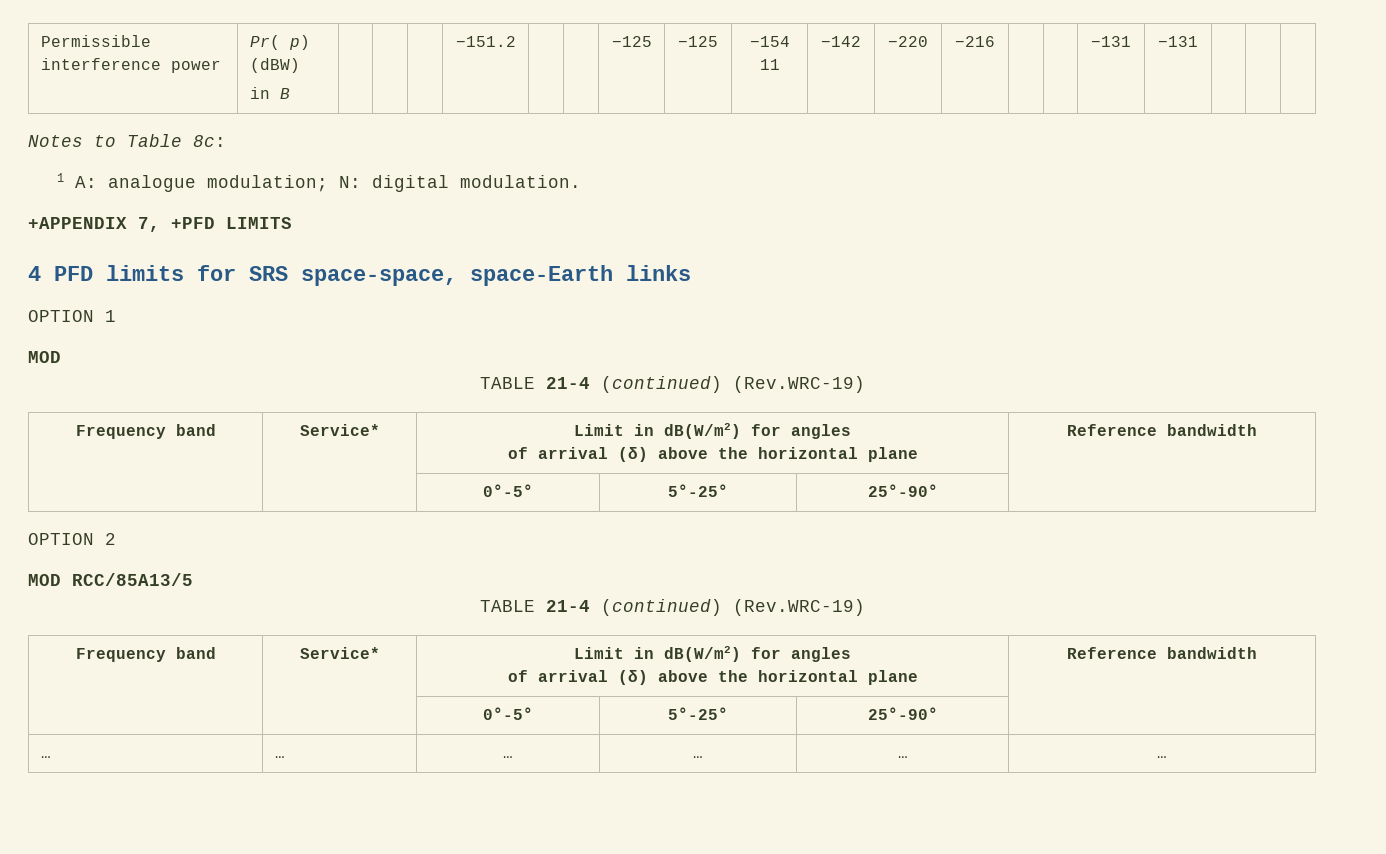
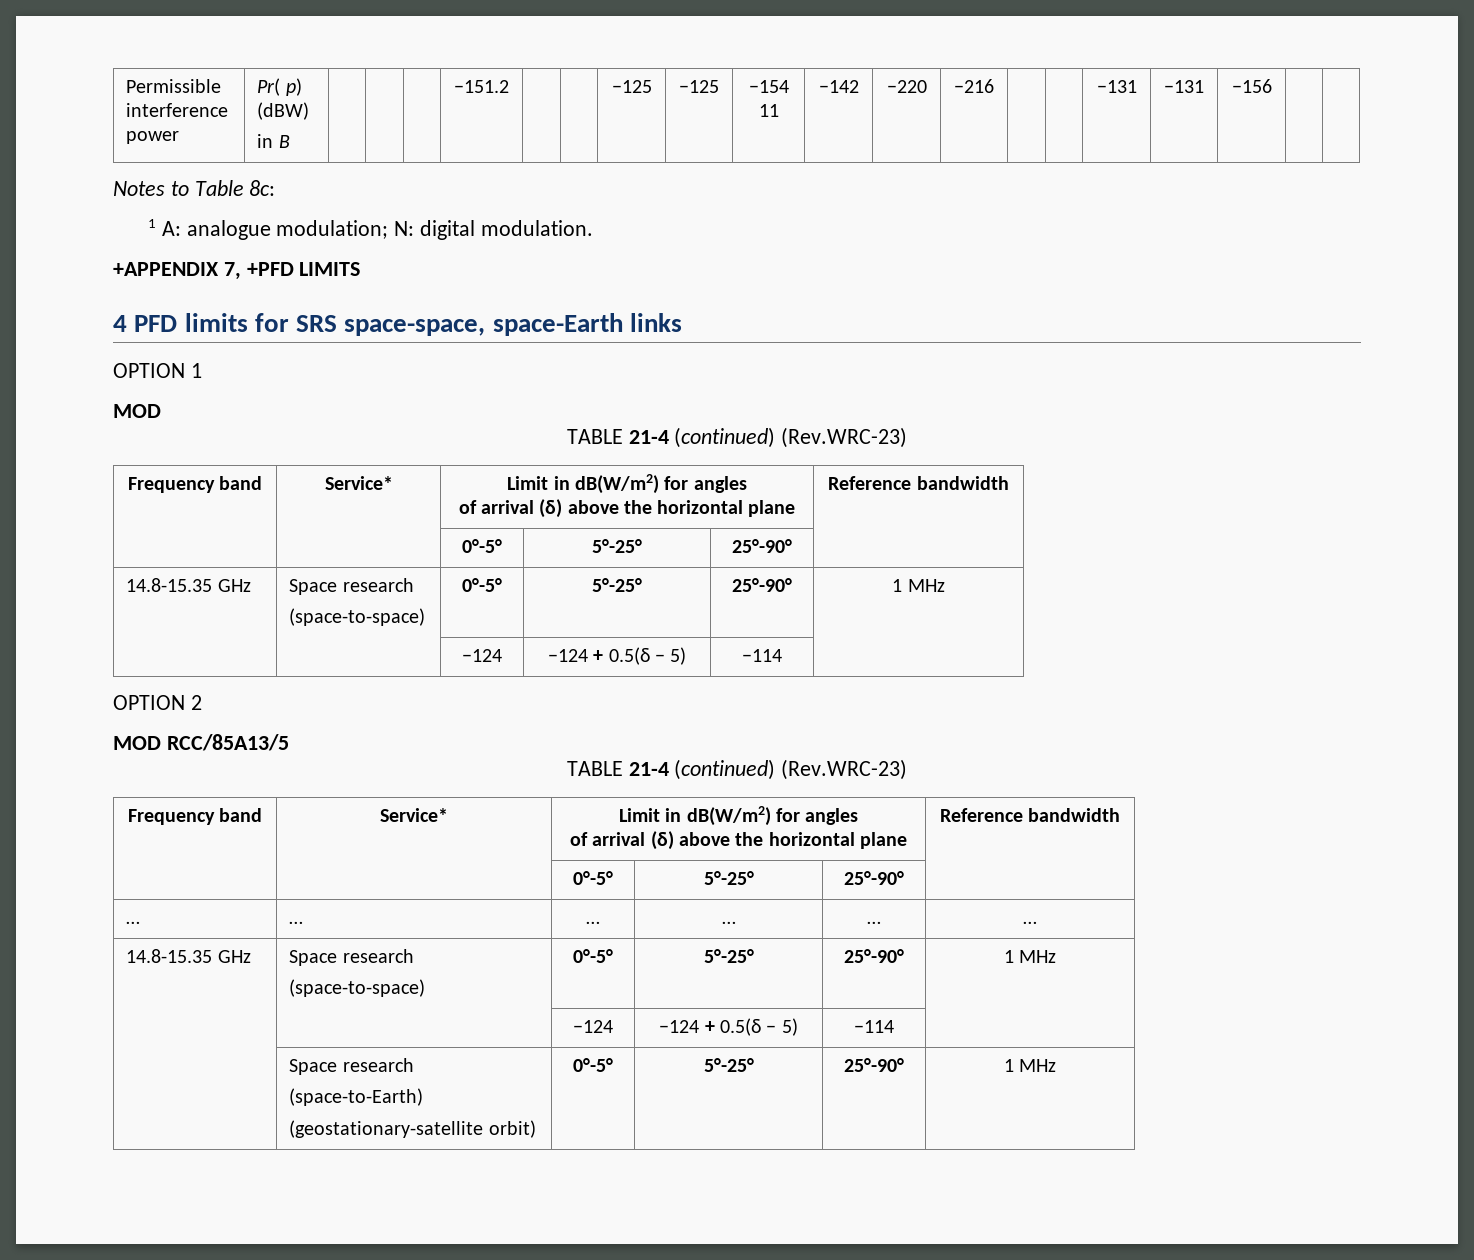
  Permissible interference power | Pr( p) (dBW)
- in B | | | | −151.2 | | | −125 | −125 | −154 11 | −142 | −220 | −216 | | | −131 | −131 | | |
+ in B | | | | −151.2 | | | −125 | −125 | −154 11 | −142 | −220 | −216 | | | −131 | −131 | −156 | |
  OPTION 1
  MOD
- TABLE 21-4 (continued) (Rev.WRC-19)
+ TABLE 21-4 (continued) (Rev.WRC-23)
  Frequency band | Service* | Limit in dB(W/m2) for angles
  of arrival (δ) above the horizontal plane | Reference bandwidth
  | | 0°-5° | 5°-25° | 25°-90° |
+ 14.8-15.35 GHz | Space research
+ (space-to-space) | 0°-5° | 5°-25° | 25°-90° | 1 MHz
+ | | −124 | −124 + 0.5(δ − 5) | −114 |
  MOD RCC/85A13/5
- TABLE 21-4 (continued) (Rev.WRC-19)
+ TABLE 21-4 (continued) (Rev.WRC-23)
  … | … | … | … | … | …
+ 14.8-15.35 GHz | Space research
+ (space-to-space) | 0°-5° | 5°-25° | 25°-90° | 1 MHz
+ | | −124 | −124 + 0.5(δ − 5) | −114 |
+ | Space research
+ (space-to-Earth)
+ (geostationary-satellite orbit) | 0°-5° | 5°-25° | 25°-90° | 1 MHz

